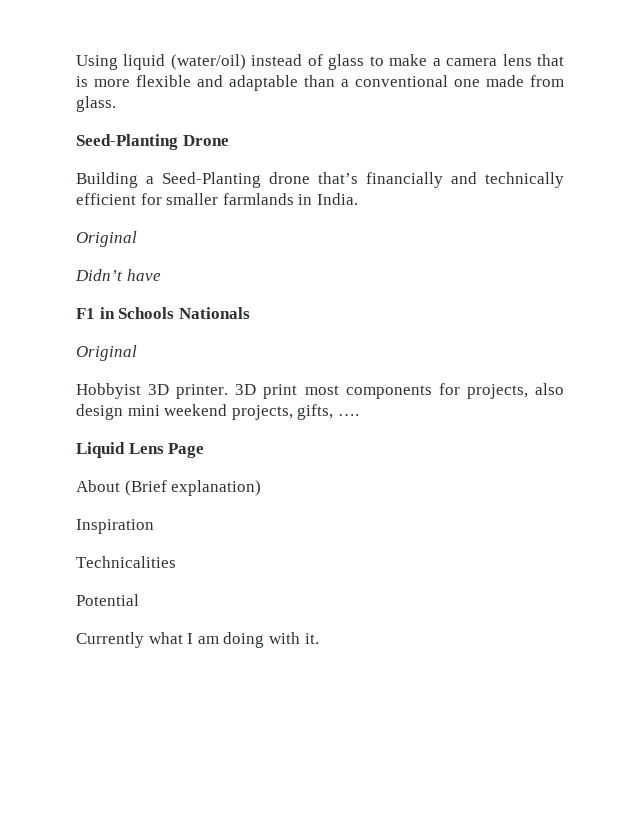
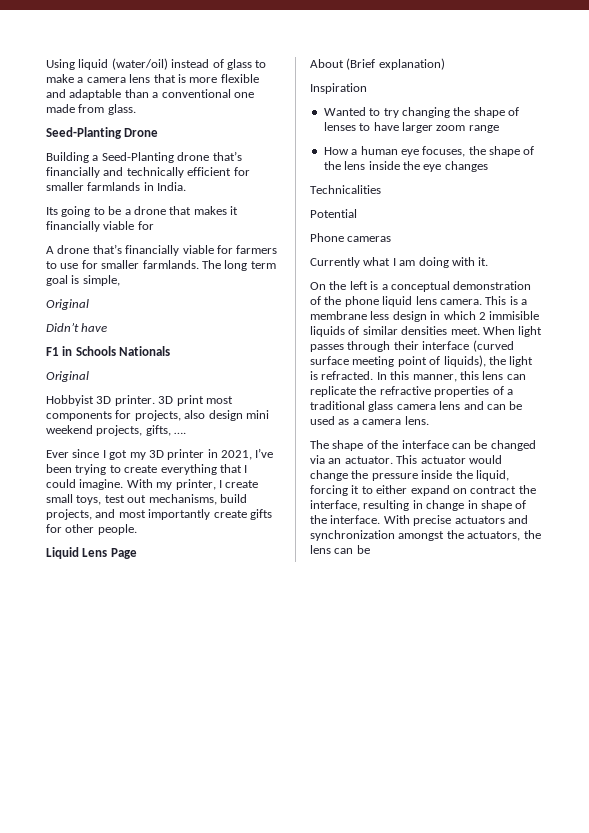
+ Its going to be a drone that makes it financially viable for
+ A drone that’s financially viable for farmers to use for smaller farmlands. The long term goal is simple,
+ Ever since I got my 3D printer in 2021, I’ve been trying to create everything that I could imagine. With my printer, I create small toys, test out mechanisms, build projects, and most importantly create gifts for other people.
+ Wanted to try changing the shape of lenses to have larger zoom range
+ How a human eye focuses, the shape of the lens inside the eye changes
+ Phone cameras
+ On the left is a conceptual demonstration of the phone liquid lens camera. This is a membrane less design in which 2 immisible liquids of similar densities meet. When light passes through their interface (curved surface meeting point of liquids), the light is refracted. In this manner, this lens can replicate the refractive properties of a traditional glass camera lens and can be used as a camera lens.
+ The shape of the interface can be changed via an actuator. This actuator would change the pressure inside the liquid, forcing it to either expand on contract the interface, resulting in change in shape of the interface. With precise actuators and synchronization amongst the actuators, the lens can be

